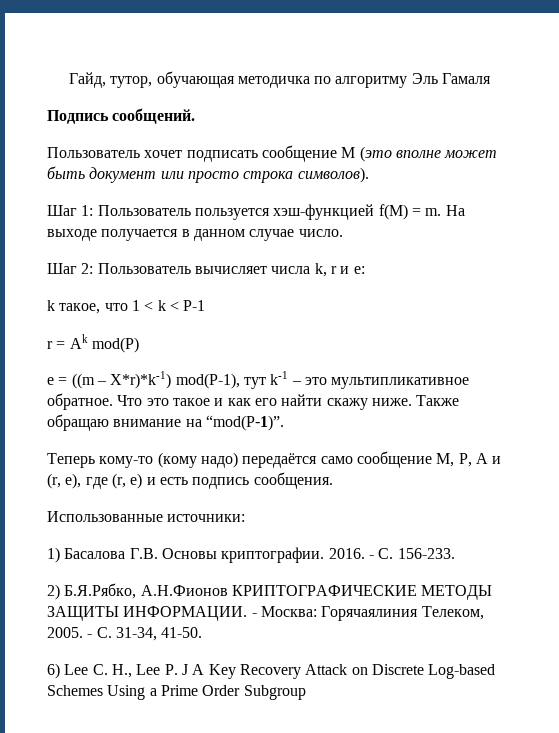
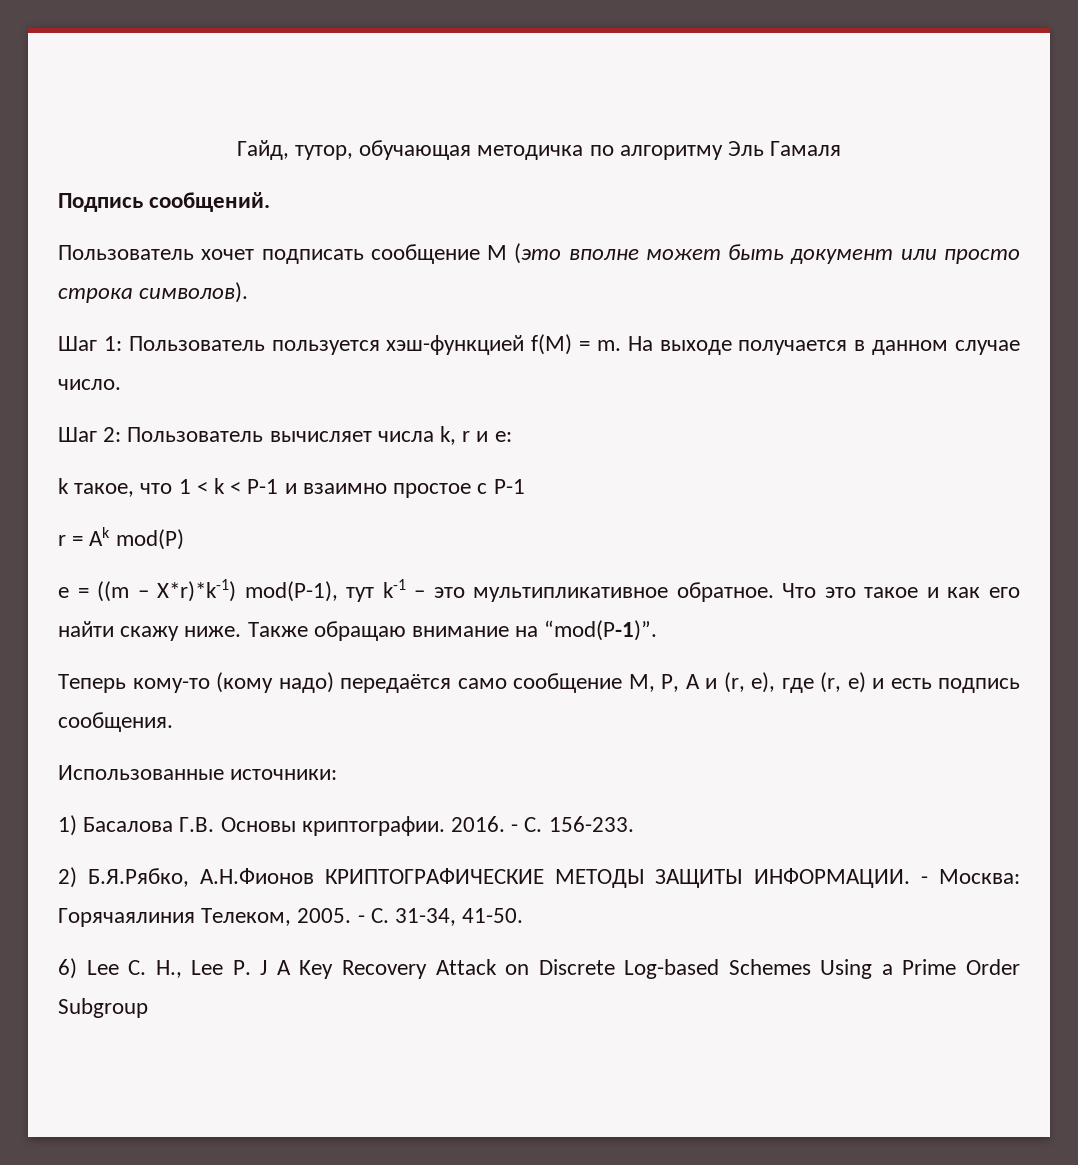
- k такое, что 1 < k < P-1
+ k такое, что 1 < k < P-1 и взаимно простое с P-1

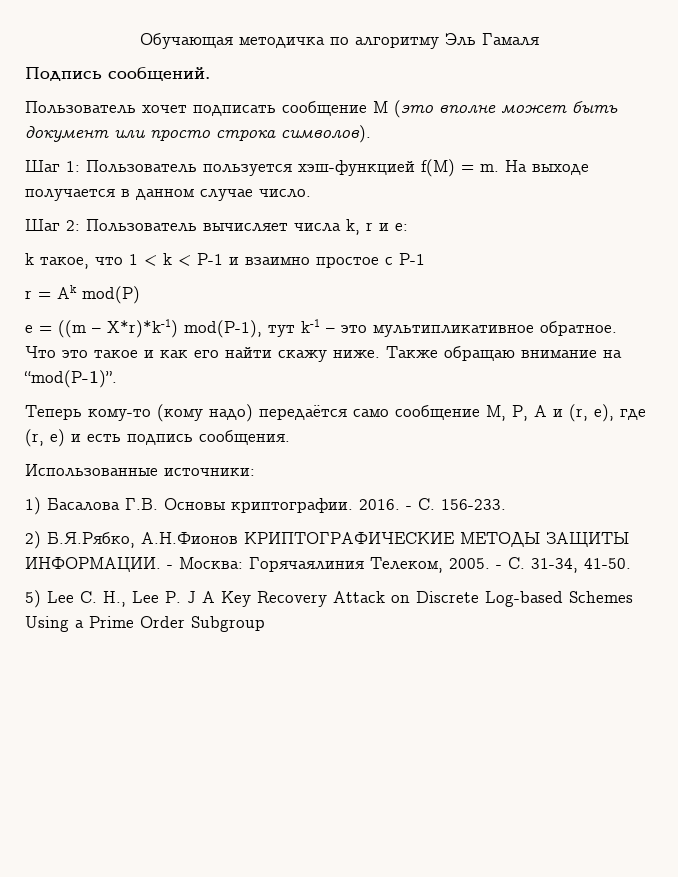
- Гайд, тутор, обучающая методичка по алгоритму Эль Гамаля
+ Обучающая методичка по алгоритму Эль Гамаля
- 6) Lee C. H., Lee P. J A Key Recovery Attack on Discrete Log-based Schemes Using a Prime Order Subgroup
+ 5) Lee C. H., Lee P. J A Key Recovery Attack on Discrete Log-based Schemes Using a Prime Order Subgroup

